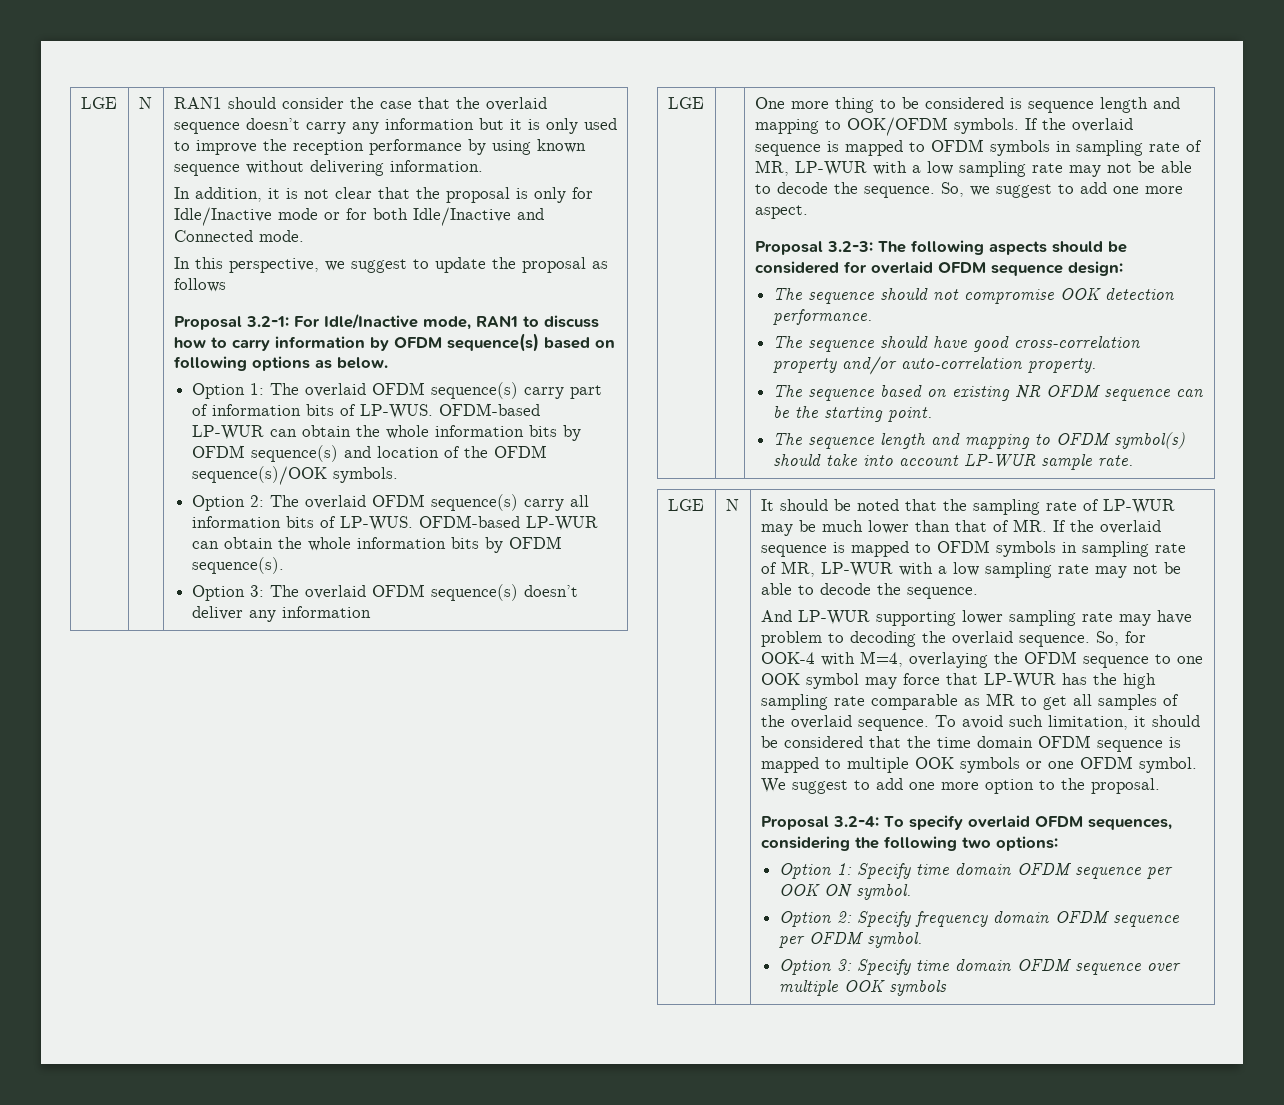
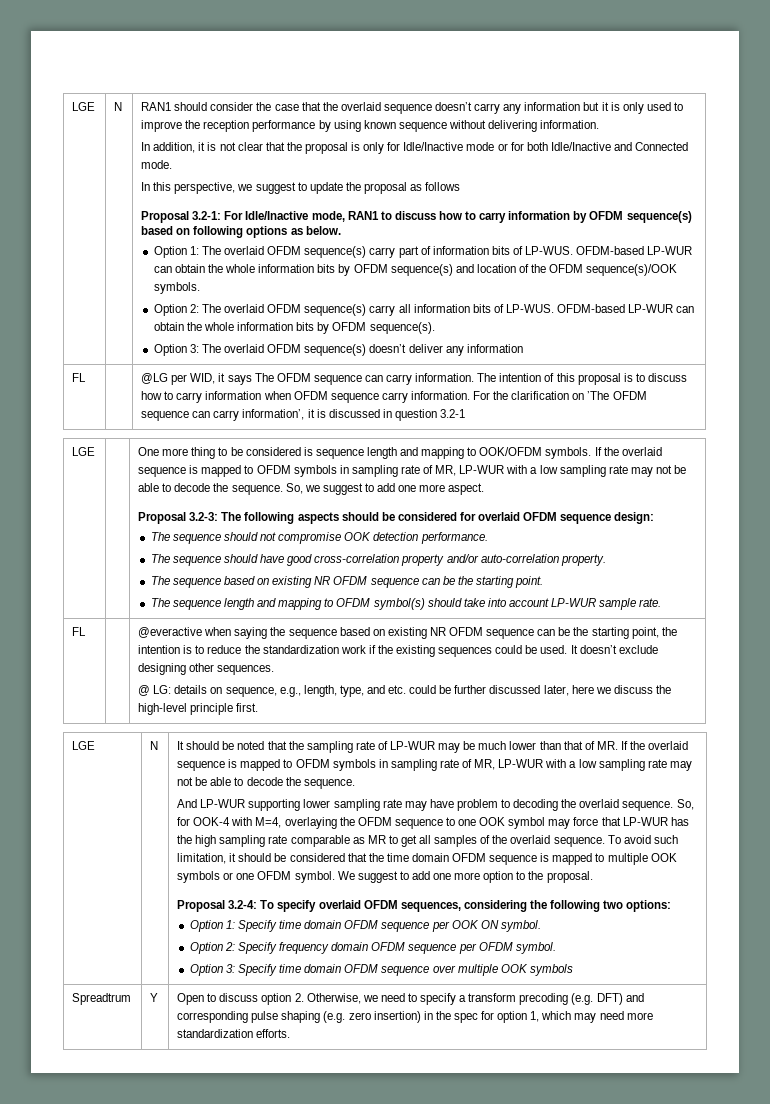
+ FL | | @LG per WID, it says The OFDM sequence can carry information. The intention of this proposal is to discuss how to carry information when OFDM sequence carry information. For the clarification on ’The OFDM sequence can carry information’, it is discussed in question 3.2-1
+ FL | | @everactive when saying the sequence based on existing NR OFDM sequence can be the starting point, the intention is to reduce the standardization work if the existing sequences could be used. It doesn’t exclude designing other sequences.
+ @ LG: details on sequence, e.g., length, type, and etc. could be further discussed later, here we discuss the high-level principle first.
+ Spreadtrum | Y | Open to discuss option 2. Otherwise, we need to specify a transform precoding (e.g. DFT) and corresponding pulse shaping (e.g. zero insertion) in the spec for option 1, which may need more standardization efforts.

